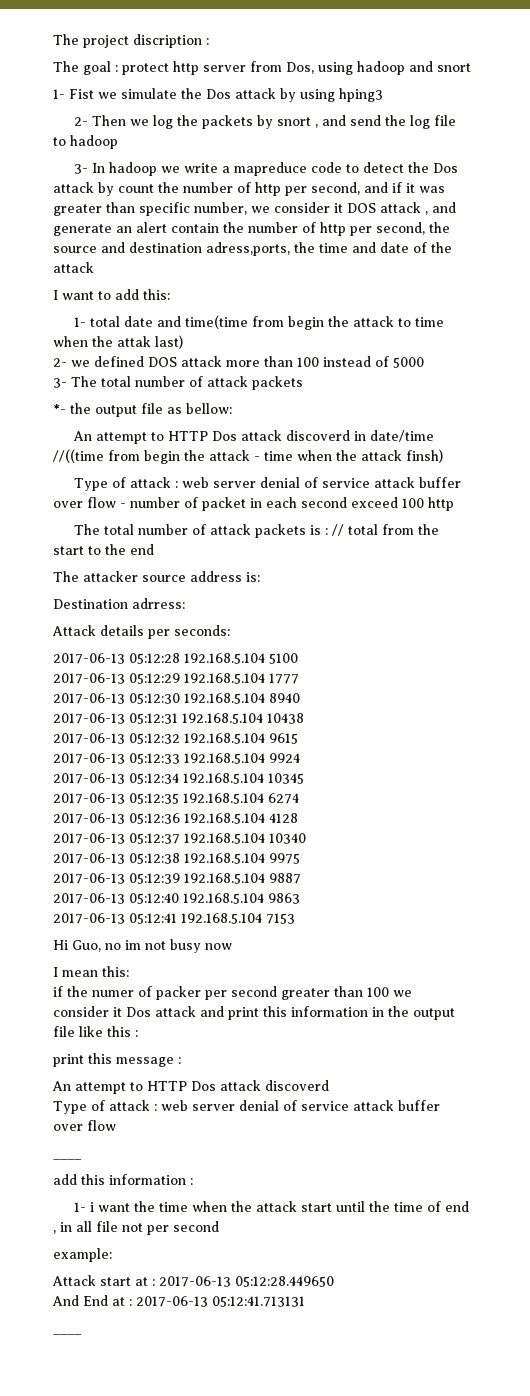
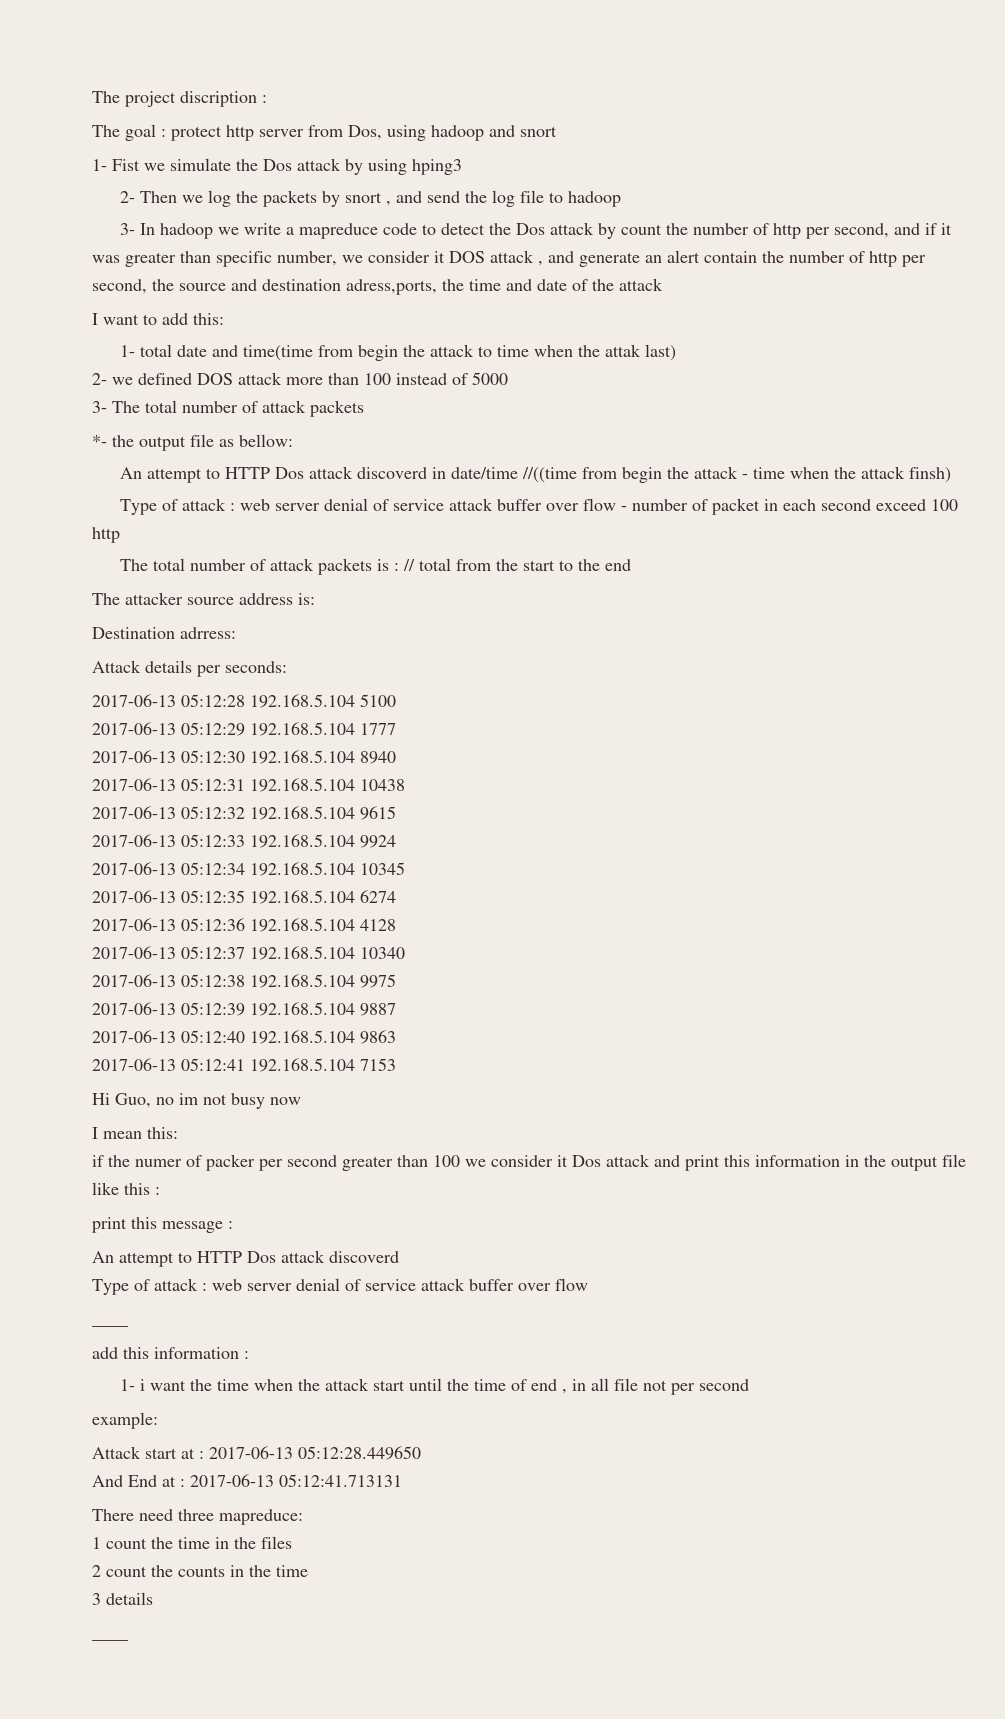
+ There need three mapreduce:
+ 1 count the time in the files
+ 2 count the counts in the time
+ 3 details

